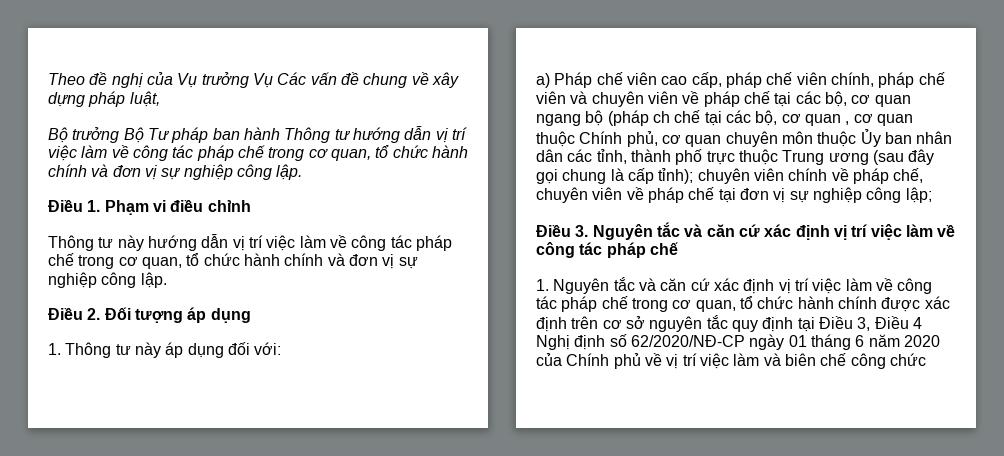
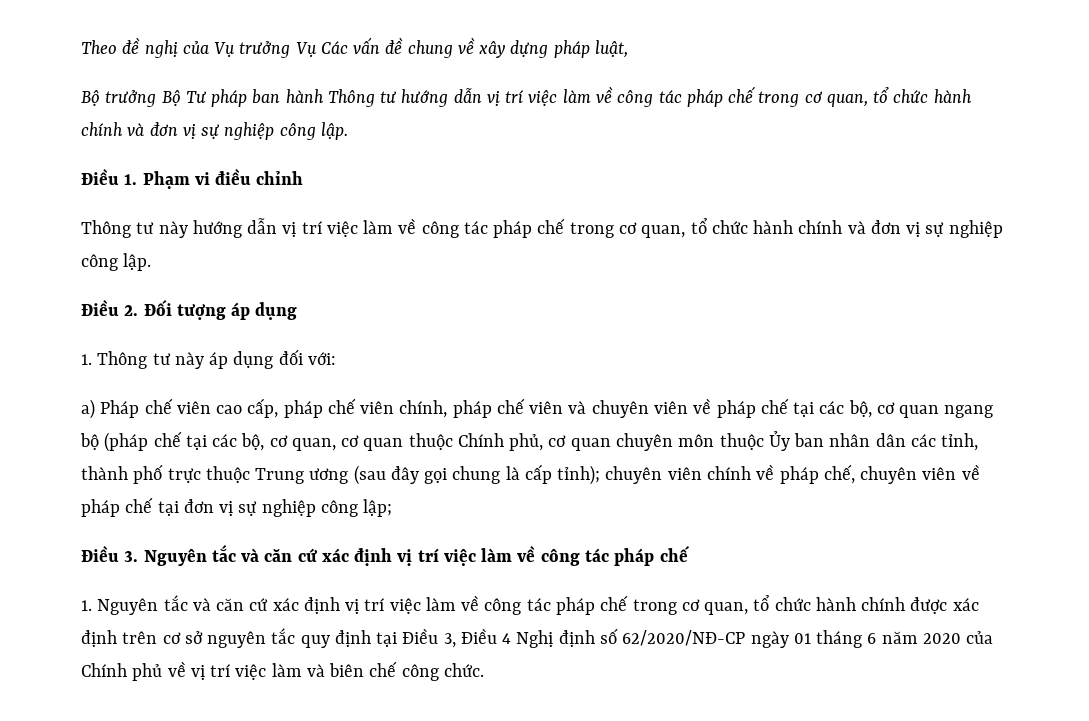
- a) Pháp chế viên cao cấp, pháp chế viên chính, pháp chế viên và chuyên viên về pháp chế tại các bộ, cơ quan ngang bộ (pháp ch chế tại các bộ, cơ quan , cơ quan thuộc Chính phủ, cơ quan chuyên môn thuộc Ủy ban nhân dân các tỉnh, thành phố trực thuộc Trung ương (sau đây gọi chung là cấp tỉnh);
+ a) Pháp chế viên cao cấp, pháp chế viên chính, pháp chế viên và chuyên viên về pháp chế tại các bộ, cơ quan ngang bộ (pháp chế tại các bộ, cơ quan, cơ quan thuộc Chính phủ, cơ quan chuyên môn thuộc Ủy ban nhân dân các tỉnh, thành phố trực thuộc Trung ương (sau đây gọi chung là cấp tỉnh);
- 1. Nguyên tắc và căn cứ xác định vị trí việc làm về công tác pháp chế trong cơ quan, tổ chức hành chính được xác định trên cơ sở nguyên tắc quy định tại Điều 3, Điều 4 Nghị định số 62/2020/NĐ-CP ngày 01 tháng 6 năm 2020 của Chính phủ về vị trí việc làm và biên chế công chức
+ 1. Nguyên tắc và căn cứ xác định vị trí việc làm về công tác pháp chế trong cơ quan, tổ chức hành chính được xác định trên cơ sở nguyên tắc quy định tại Điều 3, Điều 4 Nghị định số 62/2020/NĐ-CP ngày 01 tháng 6 năm 2020 của Chính phủ về vị trí việc làm và biên chế công chức.

